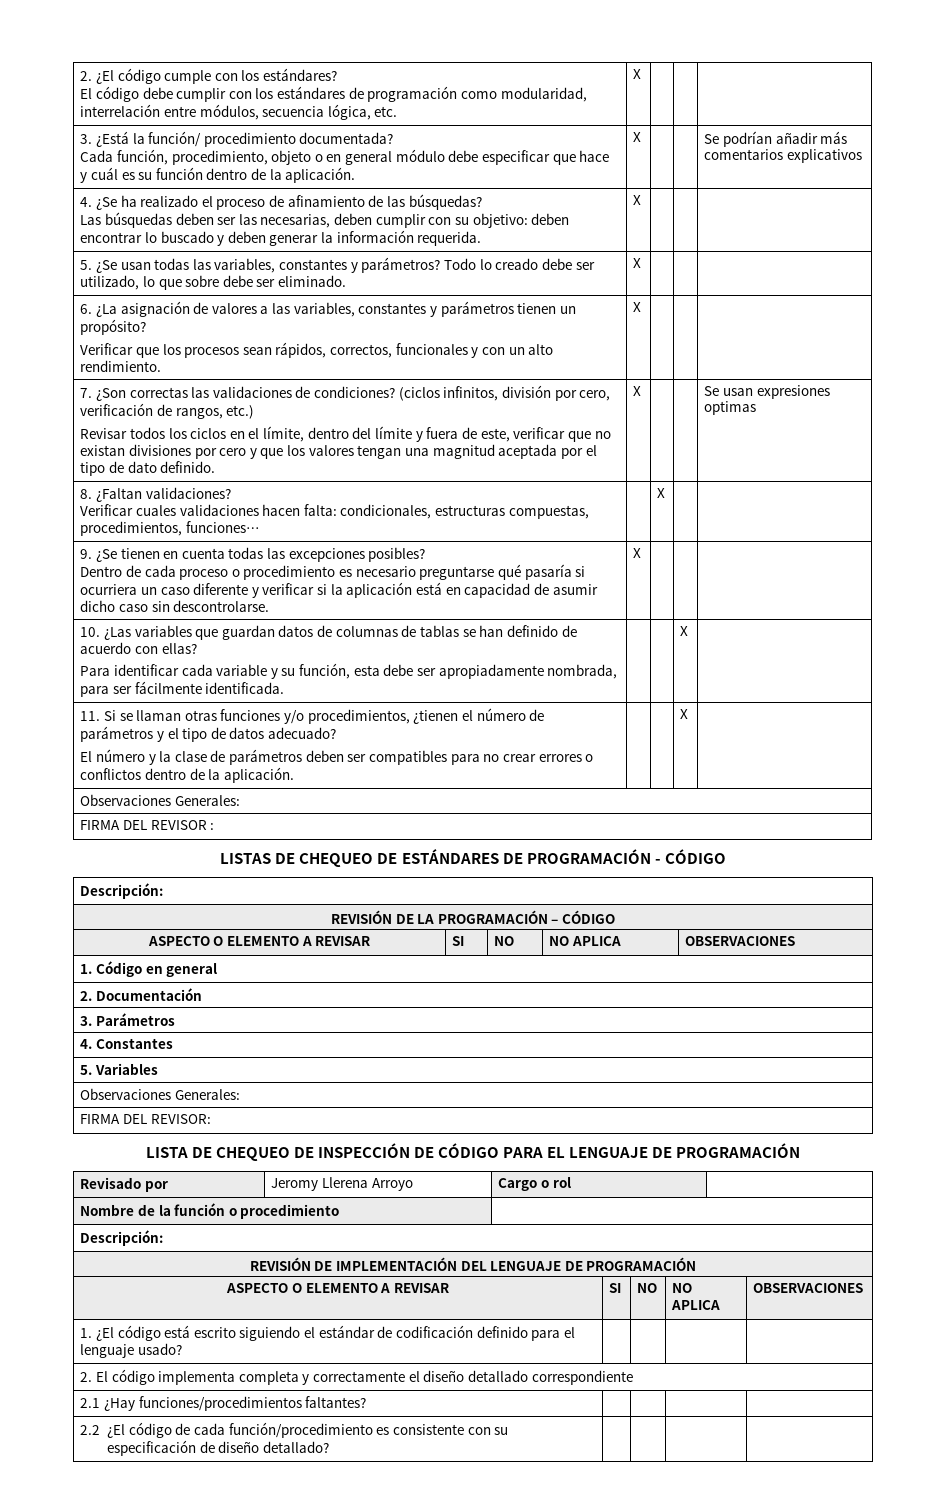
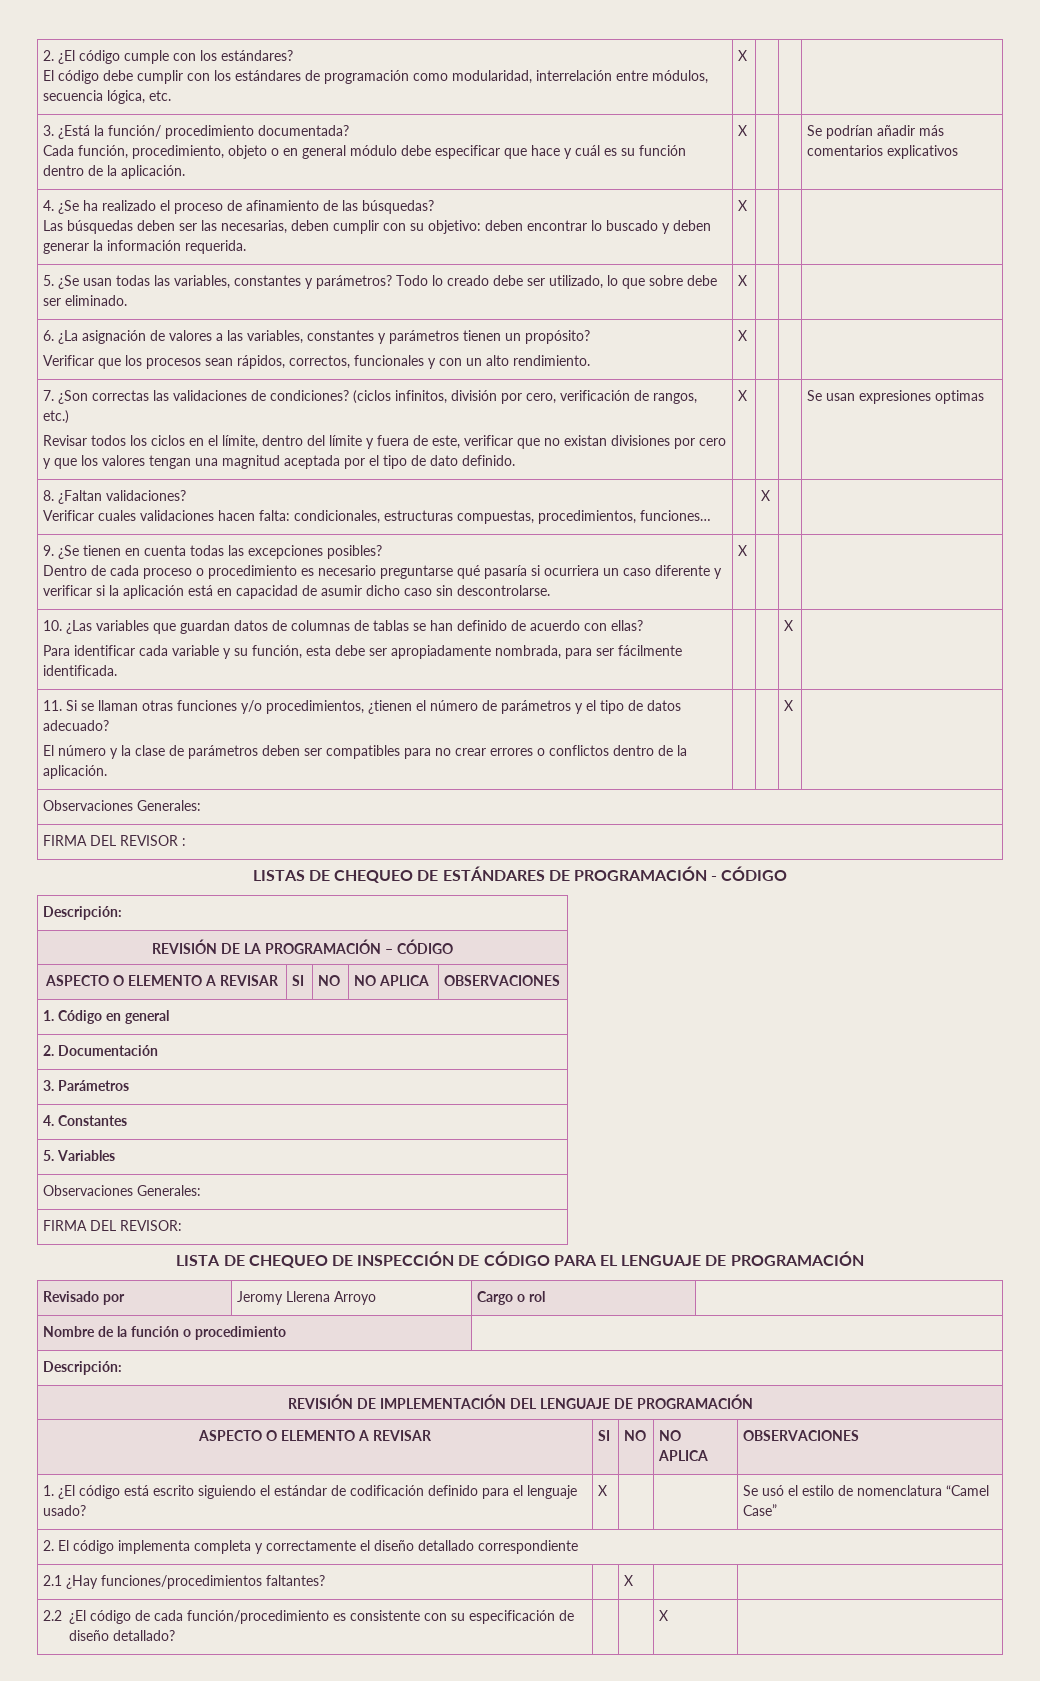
- 1. ¿El código está escrito siguiendo el estándar de codificación definido para el lenguaje usado? | | | |
+ 1. ¿El código está escrito siguiendo el estándar de codificación definido para el lenguaje usado? | X | | | Se usó el estilo de nomenclatura “Camel Case”
- 2.1 ¿Hay funciones/procedimientos faltantes? | | | |
+ 2.1 ¿Hay funciones/procedimientos faltantes? | | X | |
- 2.2 ¿El código de cada función/procedimiento es consistente con su especificación de diseño detallado? | | | |
+ 2.2 ¿El código de cada función/procedimiento es consistente con su especificación de diseño detallado? | | | X |

